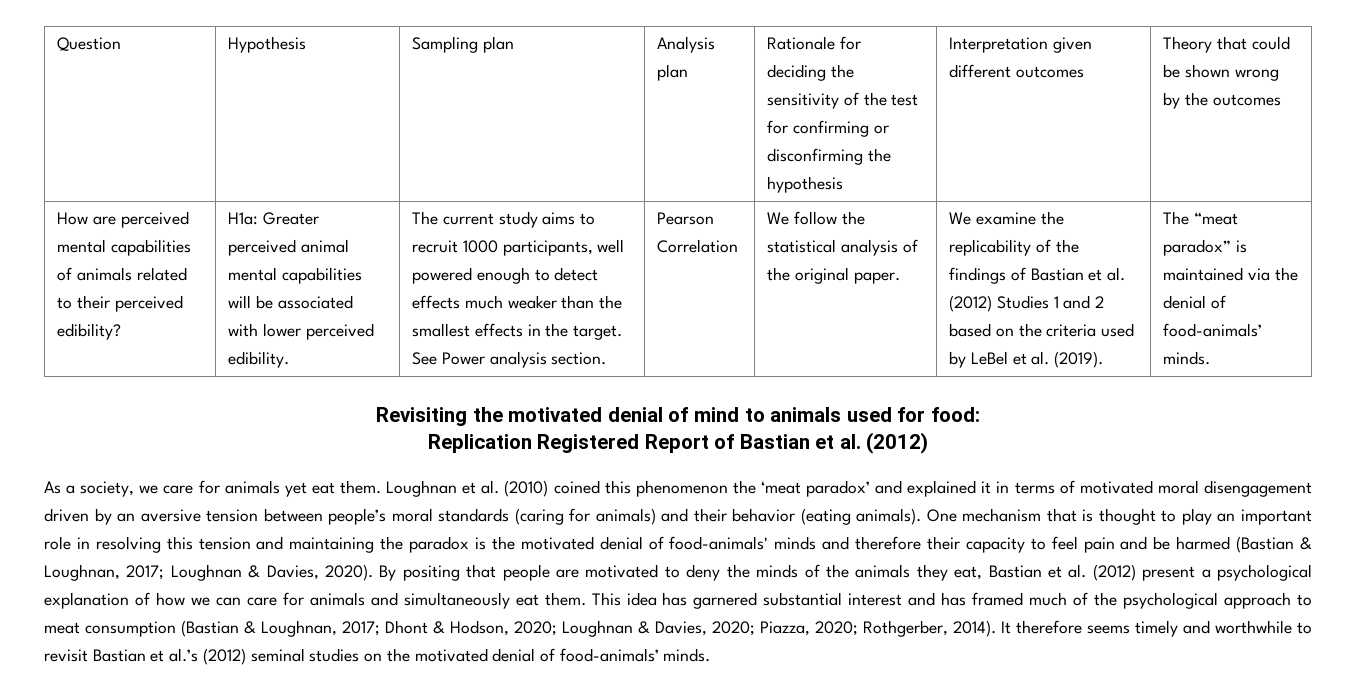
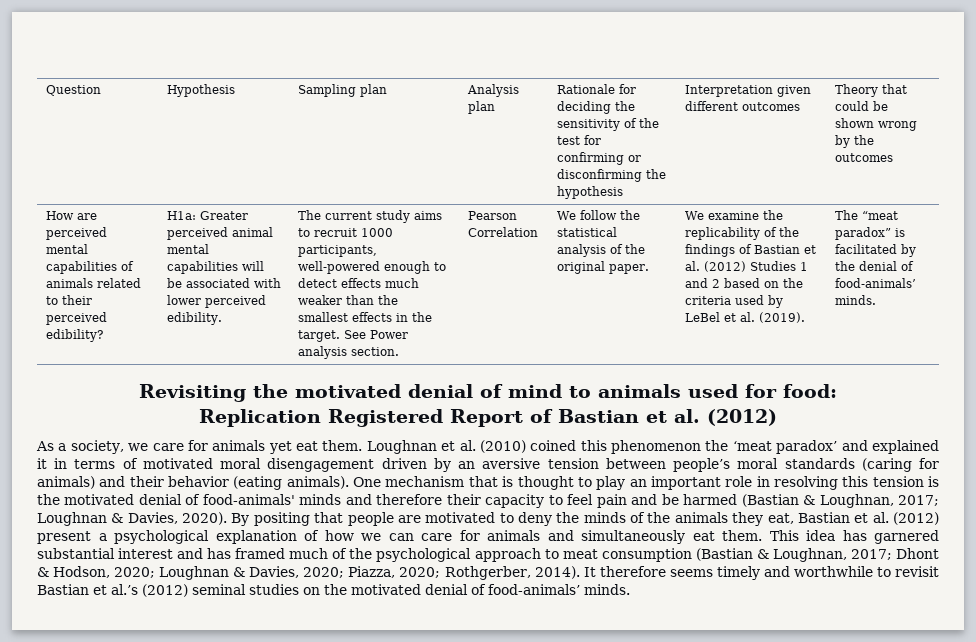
- The current study aims to recruit 1000 participants, well powered enough to detect effects much weaker than the smallest effects in the target.
+ The current study aims to recruit 1000 participants, well-powered enough to detect effects much weaker than the smallest effects in the target.
- The “meat paradox” is maintained via the denial of food-animals’ minds.
+ The “meat paradox” is facilitated by the denial of food-animals’ minds.
- One mechanism that is thought to play an important role in resolving this tension and maintaining the paradox is the motivated denial of food-animals' minds and therefore their capacity to feel pain and be harmed (Bastian & Loughnan, 2017; Loughnan & Davies, 2020).
+ One mechanism that is thought to play an important role in resolving this tension is the motivated denial of food-animals' minds and therefore their capacity to feel pain and be harmed (Bastian & Loughnan, 2017; Loughnan & Davies, 2020).

